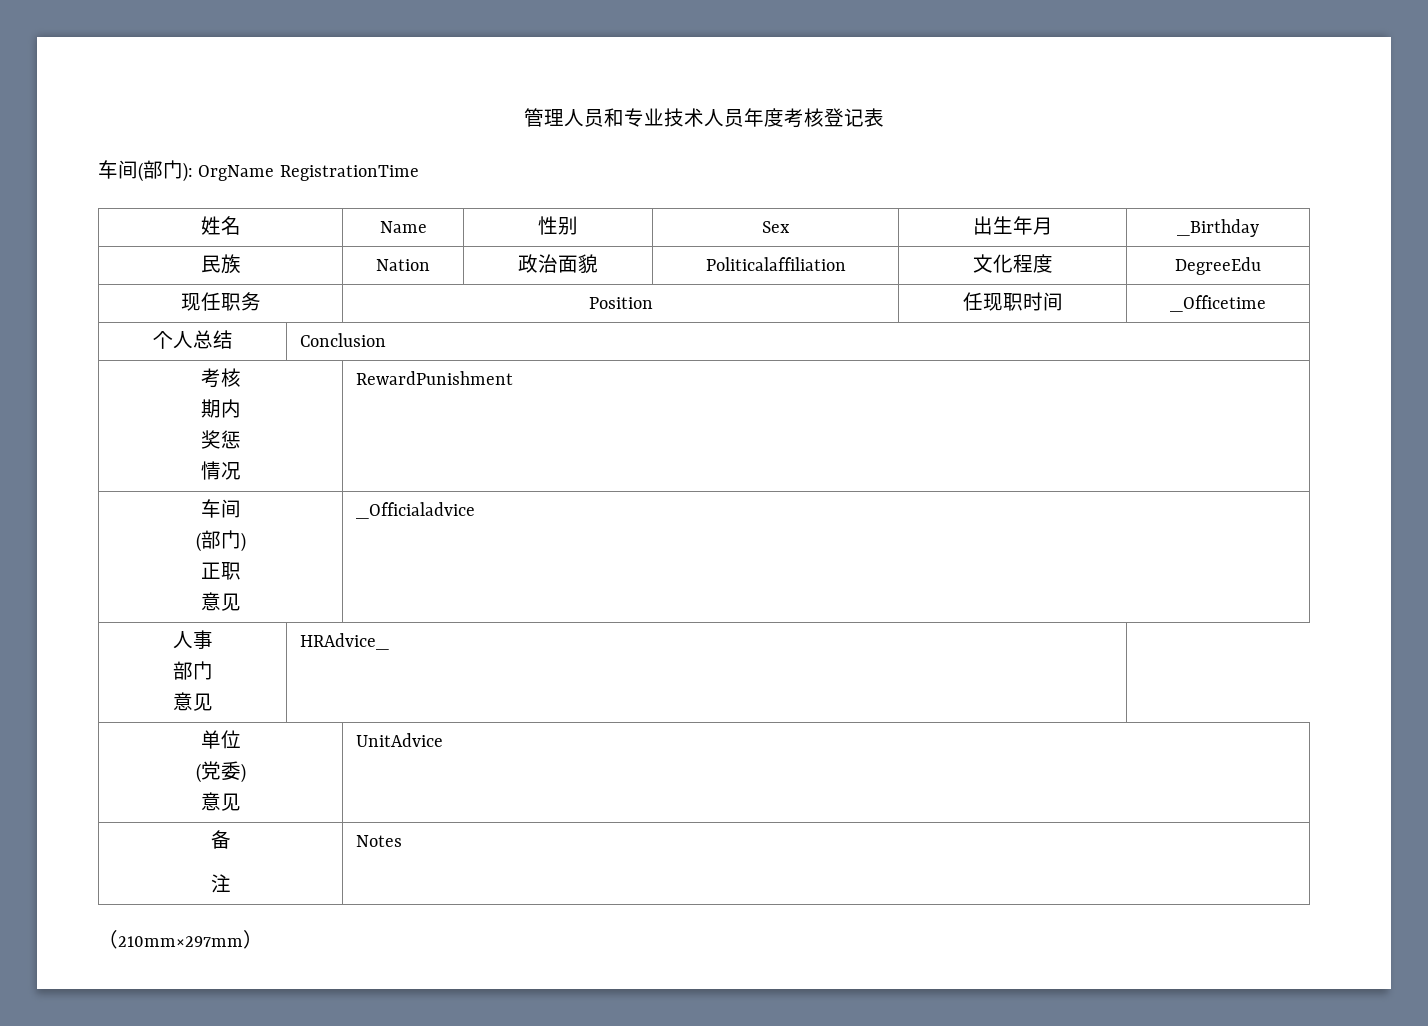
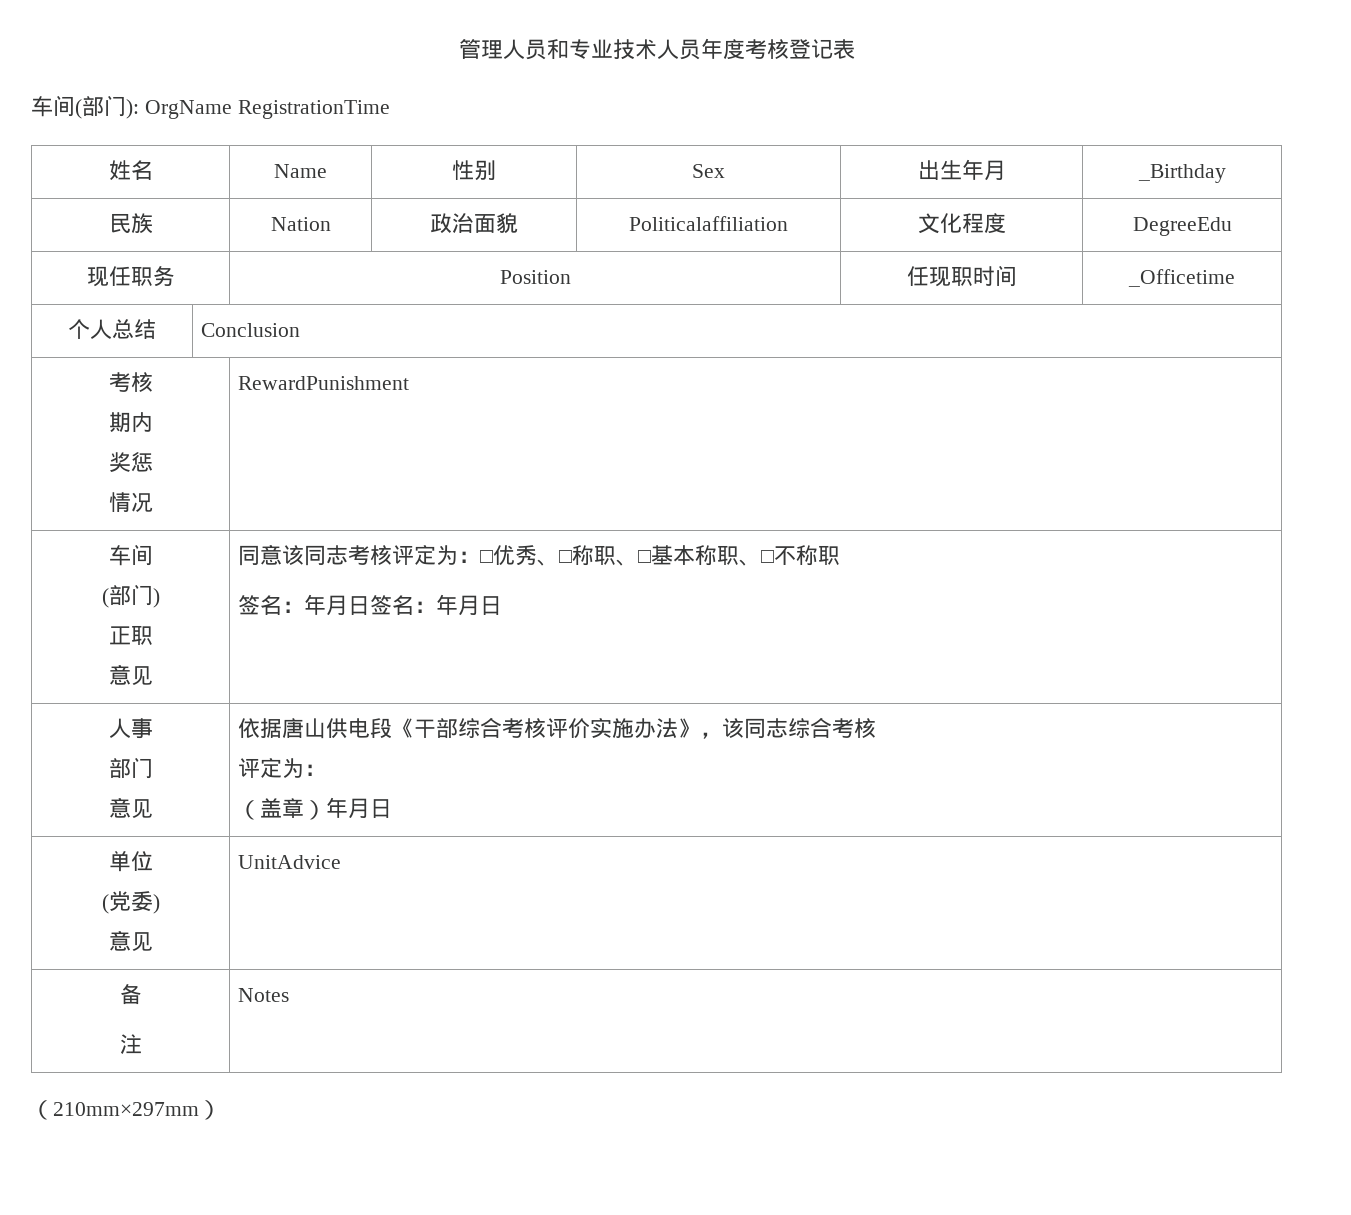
  个人总结 | Conclusion
  考核
  期内
  奖惩
  情况 | RewardPunishment
  车间
  (部门)
  正职
- 意见 | _Officialadvice
+ 意见 | 同意该同志考核评定为：□优秀、□称职、□基本称职、□不称职
+ 签名：年月日签名：年月日
  人事
  部门
- 意见 | HRAdvice_
+ 意见 | 依据唐山供电段《干部综合考核评价实施办法》，该同志综合考核
+ 评定为：
+ （盖章）年月日

